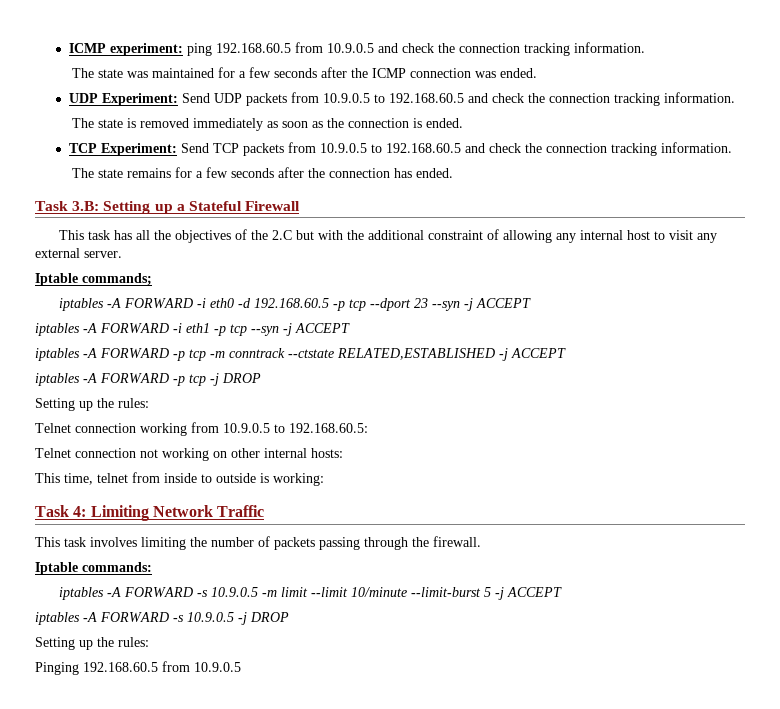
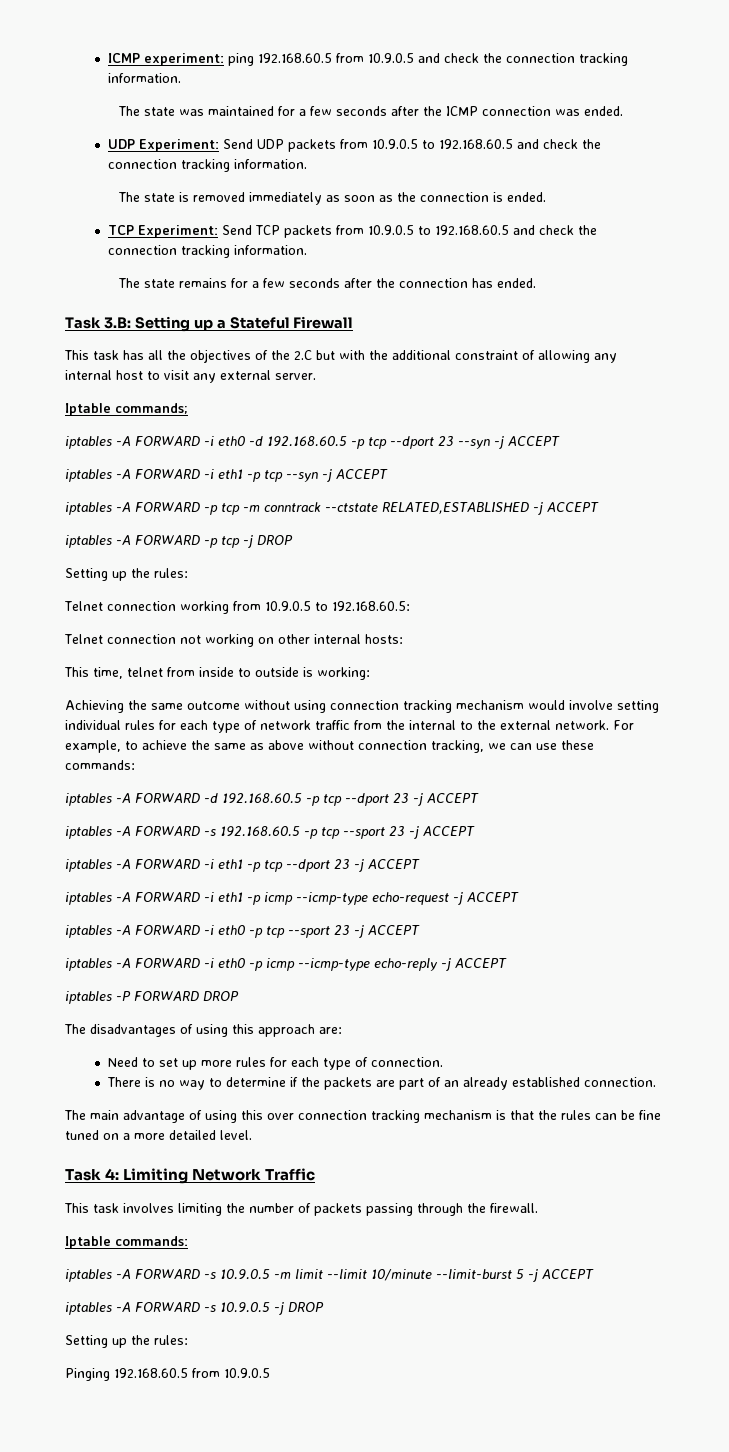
+ Achieving the same outcome without using connection tracking mechanism would involve setting individual rules for each type of network traffic from the internal to the external network. For example, to achieve the same as above without connection tracking, we can use these commands:
+ iptables -A FORWARD -d 192.168.60.5 -p tcp --dport 23 -j ACCEPT
+ iptables -A FORWARD -s 192.168.60.5 -p tcp --sport 23 -j ACCEPT
+ iptables -A FORWARD -i eth1 -p tcp --dport 23 -j ACCEPT
+ iptables -A FORWARD -i eth1 -p icmp --icmp-type echo-request -j ACCEPT
+ iptables -A FORWARD -i eth0 -p tcp --sport 23 -j ACCEPT
+ iptables -A FORWARD -i eth0 -p icmp --icmp-type echo-reply -j ACCEPT
+ iptables -P FORWARD DROP
+ The disadvantages of using this approach are:
+ Need to set up more rules for each type of connection.
+ There is no way to determine if the packets are part of an already established connection.
+ The main advantage of using this over connection tracking mechanism is that the rules can be fine tuned on a more detailed level.

